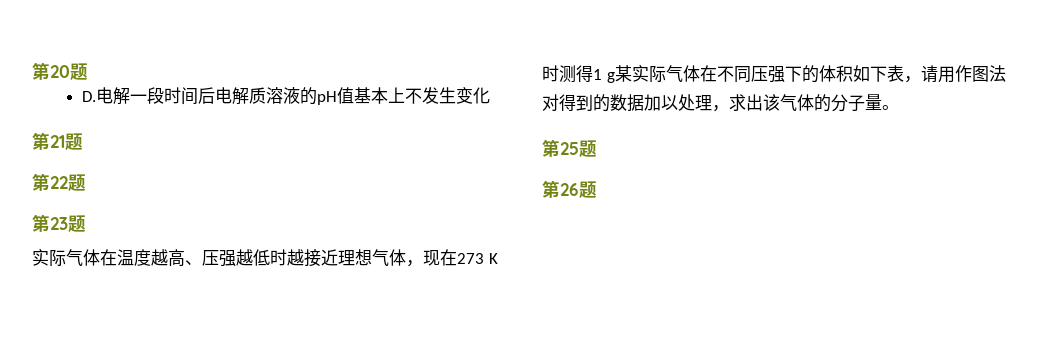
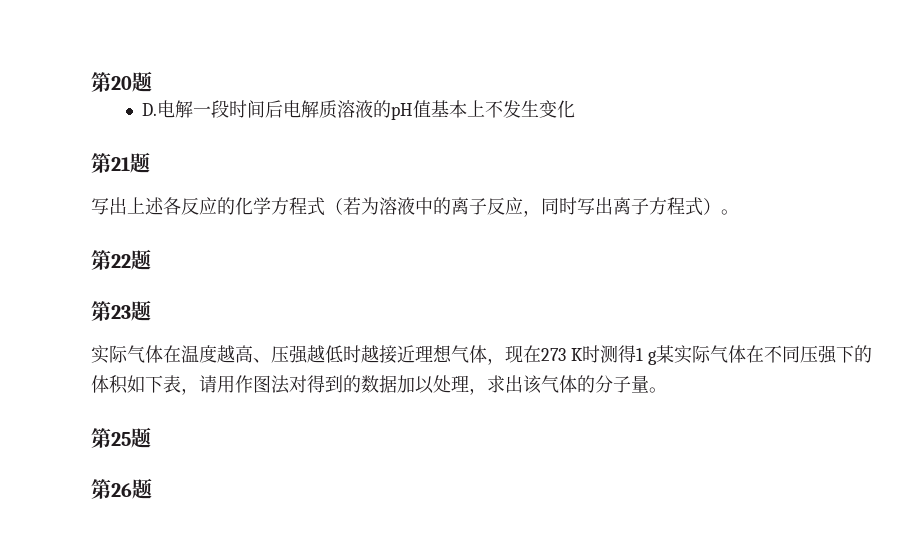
+ 写出上述各反应的化学方程式（若为溶液中的离子反应，同时写出离子方程式）。

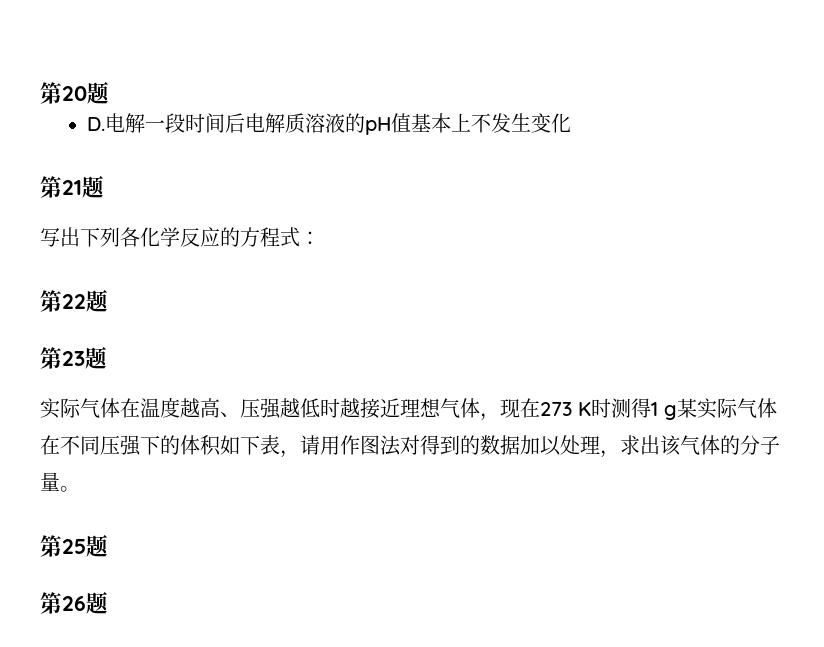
- 写出上述各反应的化学方程式（若为溶液中的离子反应，同时写出离子方程式）。
+ 写出下列各化学反应的方程式：

